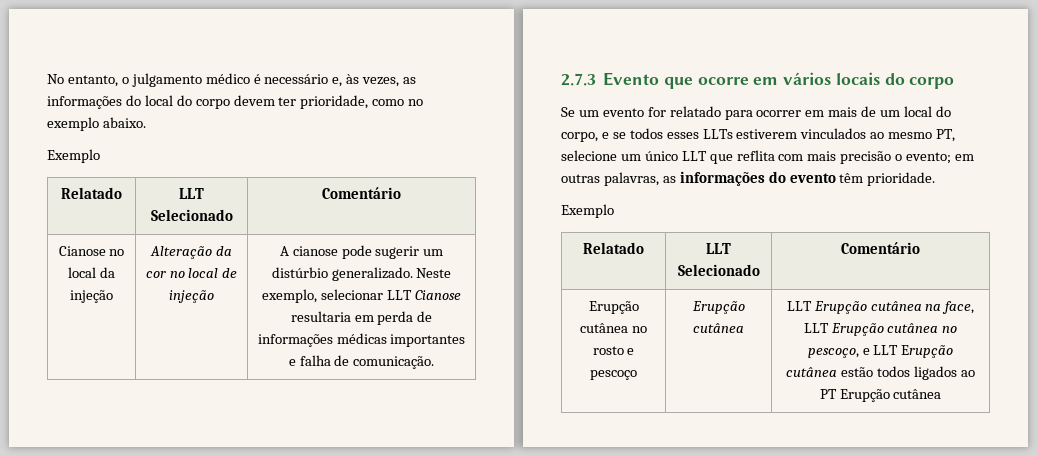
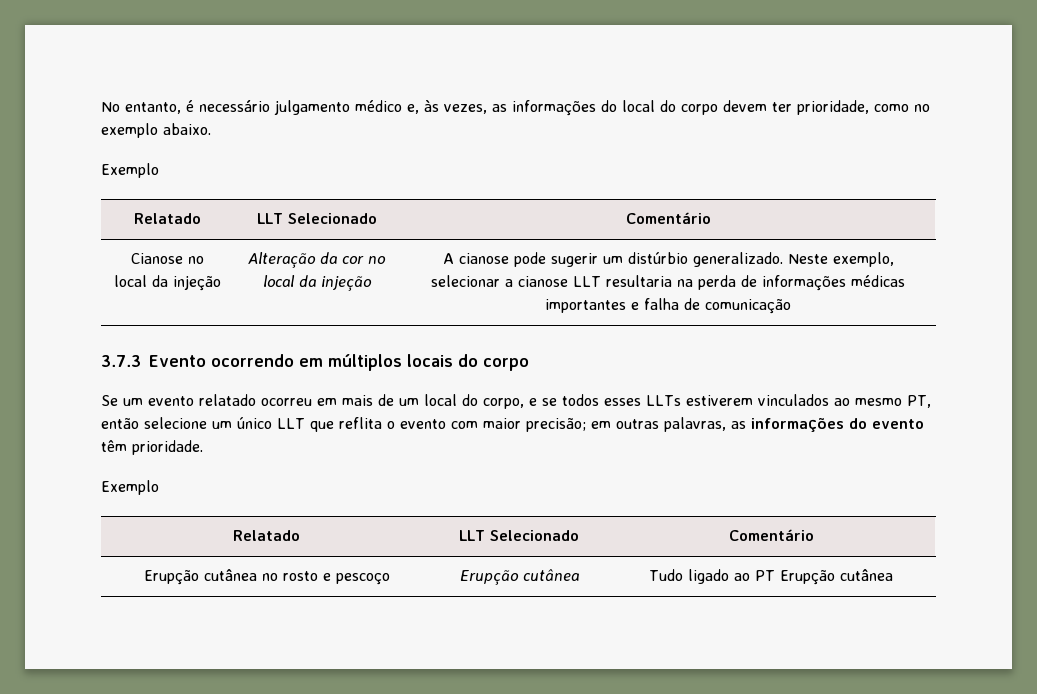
- No entanto, o julgamento médico é necessário e, às vezes, as informações do local do corpo devem ter prioridade, como no exemplo abaixo.
+ No entanto, é necessário julgamento médico e, às vezes, as informações do local do corpo devem ter prioridade, como no exemplo abaixo.
- Cianose no local da injeção | Alteração da cor no local de injeção | A cianose pode sugerir um distúrbio generalizado. Neste exemplo, selecionar LLT Cianose resultaria em perda de informações médicas importantes e falha de comunicação.
- 2.7.3 Evento que ocorre em vários locais do corpo
+ Cianose no local da injeção | Alteração da cor no local da injeção | A cianose pode sugerir um distúrbio generalizado. Neste exemplo, selecionar a cianose LLT resultaria na perda de informações médicas importantes e falha de comunicação
+ 3.7.3 Evento ocorrendo em múltiplos locais do corpo
- Se um evento for relatado para ocorrer em mais de um local do corpo, e se todos esses LLTs estiverem vinculados ao mesmo PT, selecione um único LLT que reflita com mais precisão o evento; em outras palavras, as informações do evento têm prioridade.
+ Se um evento relatado ocorreu em mais de um local do corpo, e se todos esses LLTs estiverem vinculados ao mesmo PT, então selecione um único LLT que reflita o evento com maior precisão; em outras palavras, as informações do evento têm prioridade.
- Erupção cutânea no rosto e pescoço | Erupção cutânea | LLT Erupção cutânea na face, LLT Erupção cutânea no pescoço, e LLT Erupção cutânea estão todos ligados ao PT Erupção cutânea
+ Erupção cutânea no rosto e pescoço | Erupção cutânea | Tudo ligado ao PT Erupção cutânea

